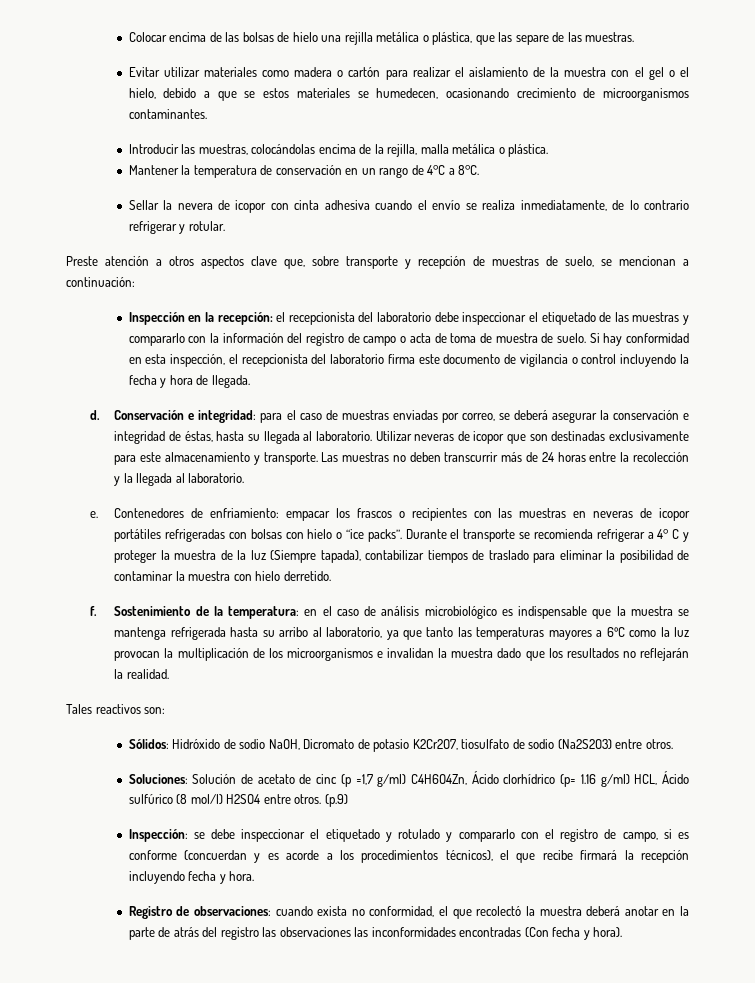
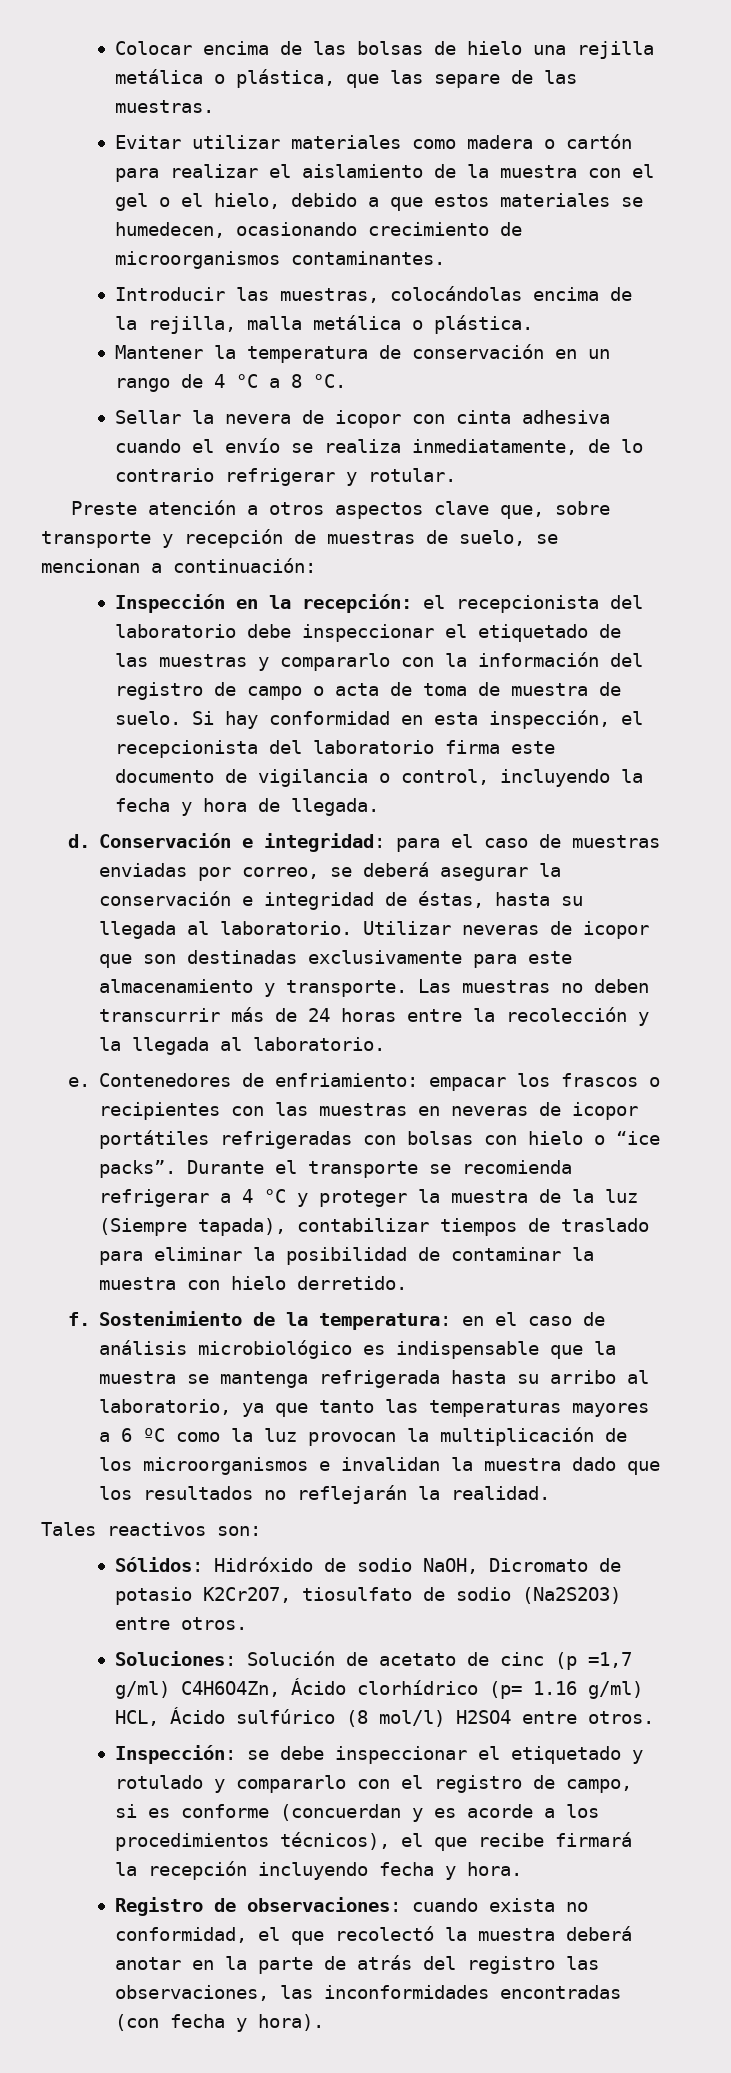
- Evitar utilizar materiales como madera o cartón para realizar el aislamiento de la muestra con el gel o el hielo, debido a que se estos materiales se humedecen, ocasionando crecimiento de microorganismos contaminantes.
+ Evitar utilizar materiales como madera o cartón para realizar el aislamiento de la muestra con el gel o el hielo, debido a que estos materiales se humedecen, ocasionando crecimiento de microorganismos contaminantes.
- Mantener la temperatura de conservación en un rango de 4°C a 8°C.
+ Mantener la temperatura de conservación en un rango de 4 °C a 8 °C.
- Si hay conformidad en esta inspección, el recepcionista del laboratorio firma este documento de vigilancia o control incluyendo la fecha y hora de llegada.
+ Si hay conformidad en esta inspección, el recepcionista del laboratorio firma este documento de vigilancia o control, incluyendo la fecha y hora de llegada.
- Durante el transporte se recomienda refrigerar a 4° C y proteger la muestra de la luz (Siempre tapada), contabilizar tiempos de traslado para eliminar la posibilidad de contaminar la muestra con hielo derretido.
+ Durante el transporte se recomienda refrigerar a 4 °C y proteger la muestra de la luz (Siempre tapada), contabilizar tiempos de traslado para eliminar la posibilidad de contaminar la muestra con hielo derretido.
- Sostenimiento de la temperatura: en el caso de análisis microbiológico es indispensable que la muestra se mantenga refrigerada hasta su arribo al laboratorio, ya que tanto las temperaturas mayores a 6ºC como la luz provocan la multiplicación de los microorganismos e invalidan la muestra dado que los resultados no reflejarán la realidad.
+ Sostenimiento de la temperatura: en el caso de análisis microbiológico es indispensable que la muestra se mantenga refrigerada hasta su arribo al laboratorio, ya que tanto las temperaturas mayores a 6 ºC como la luz provocan la multiplicación de los microorganismos e invalidan la muestra dado que los resultados no reflejarán la realidad.
- (p.9)
- Registro de observaciones: cuando exista no conformidad, el que recolectó la muestra deberá anotar en la parte de atrás del registro las observaciones las inconformidades encontradas (Con fecha y hora).
+ Registro de observaciones: cuando exista no conformidad, el que recolectó la muestra deberá anotar en la parte de atrás del registro las observaciones, las inconformidades encontradas (con fecha y hora).

